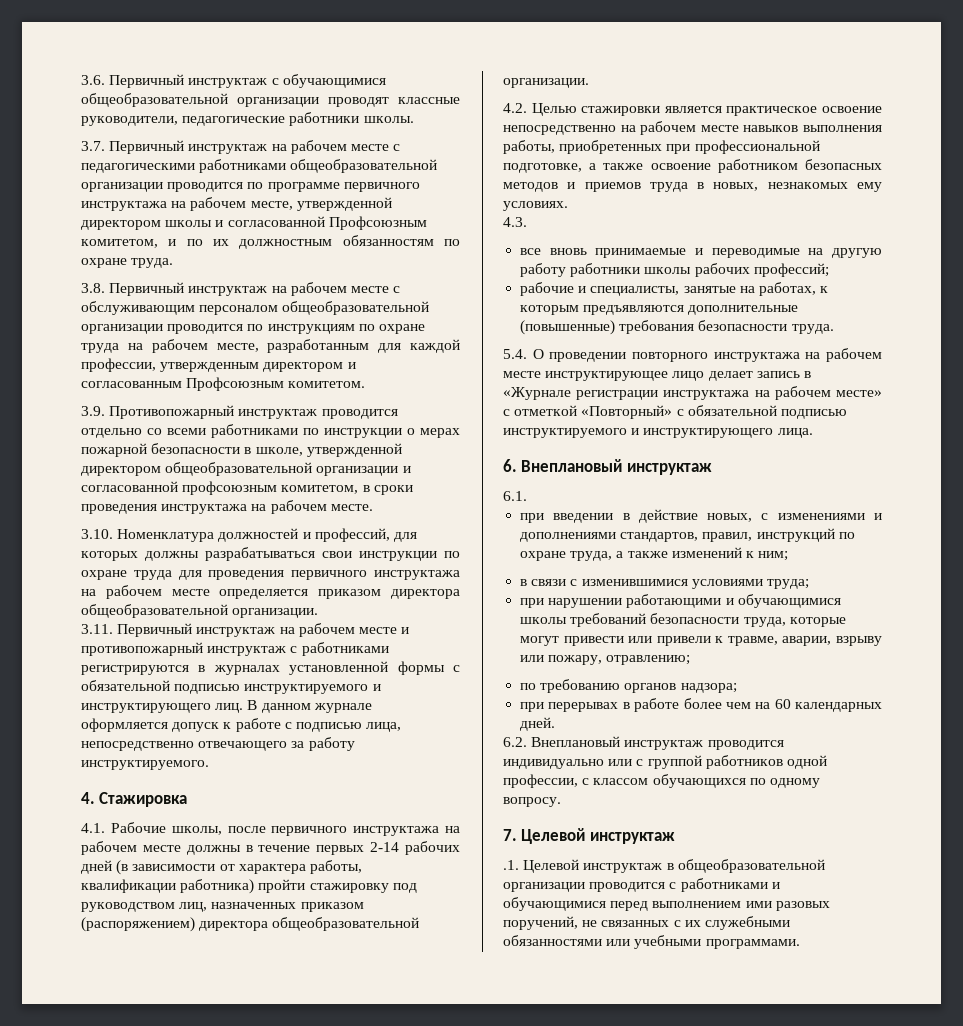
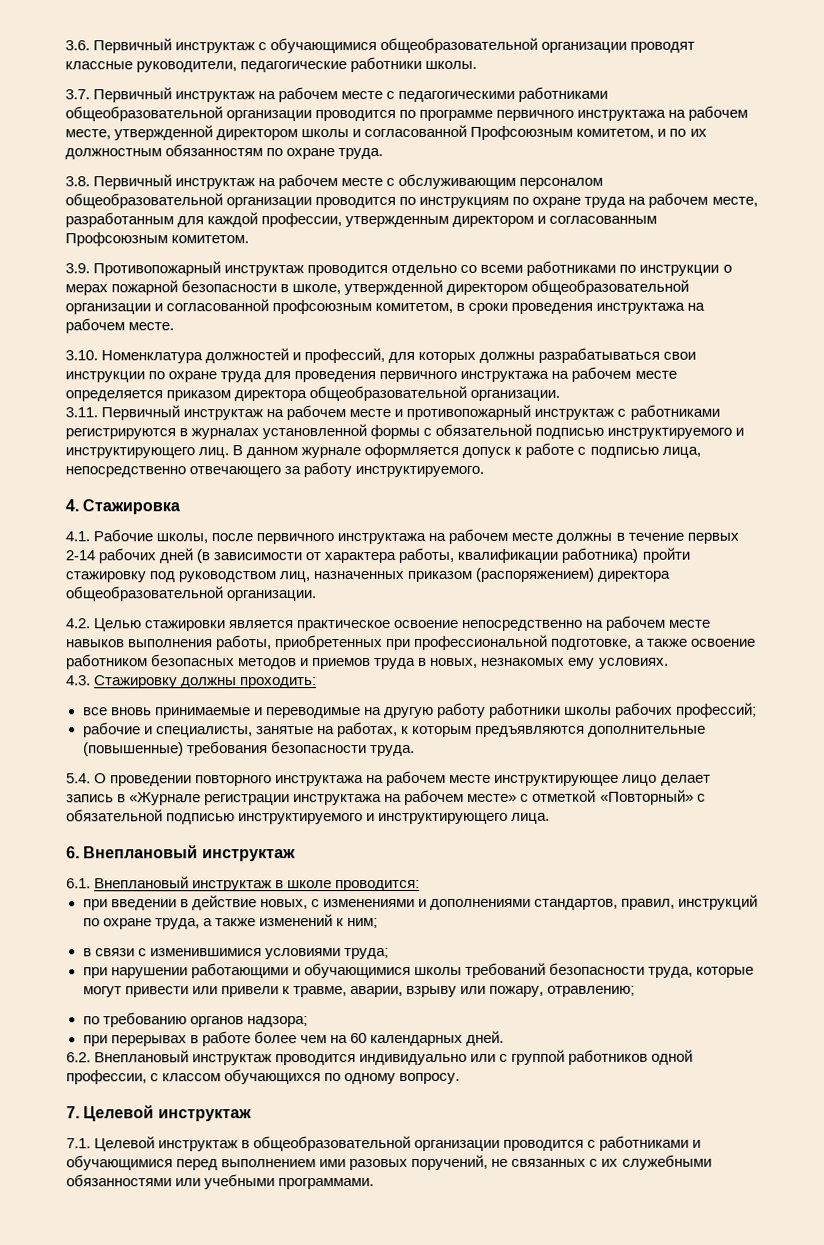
- 4.3.
+ 4.3. Стажировку должны проходить:
- 6.1.
+ 6.1. Внеплановый инструктаж в школе проводится:
- .1. Целевой инструктаж в общеобразовательной организации проводится с работниками и обучающимися перед выполнением ими разовых поручений, не связанных с их служебными обязанностями или учебными программами.
+ 7.1. Целевой инструктаж в общеобразовательной организации проводится с работниками и обучающимися перед выполнением ими разовых поручений, не связанных с их служебными обязанностями или учебными программами.

